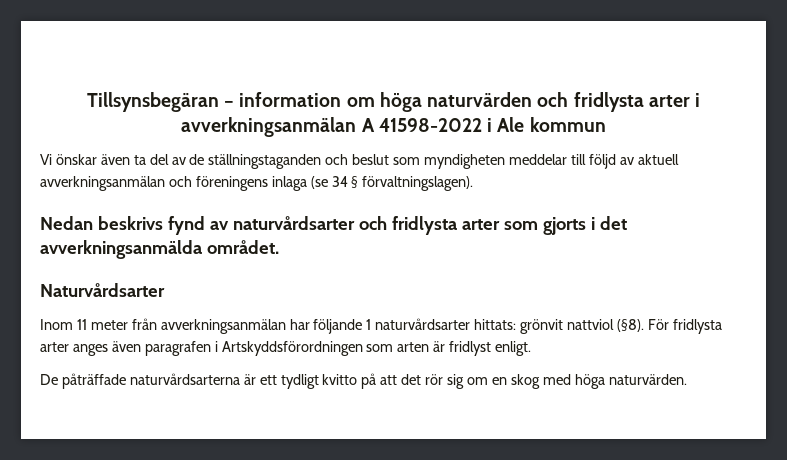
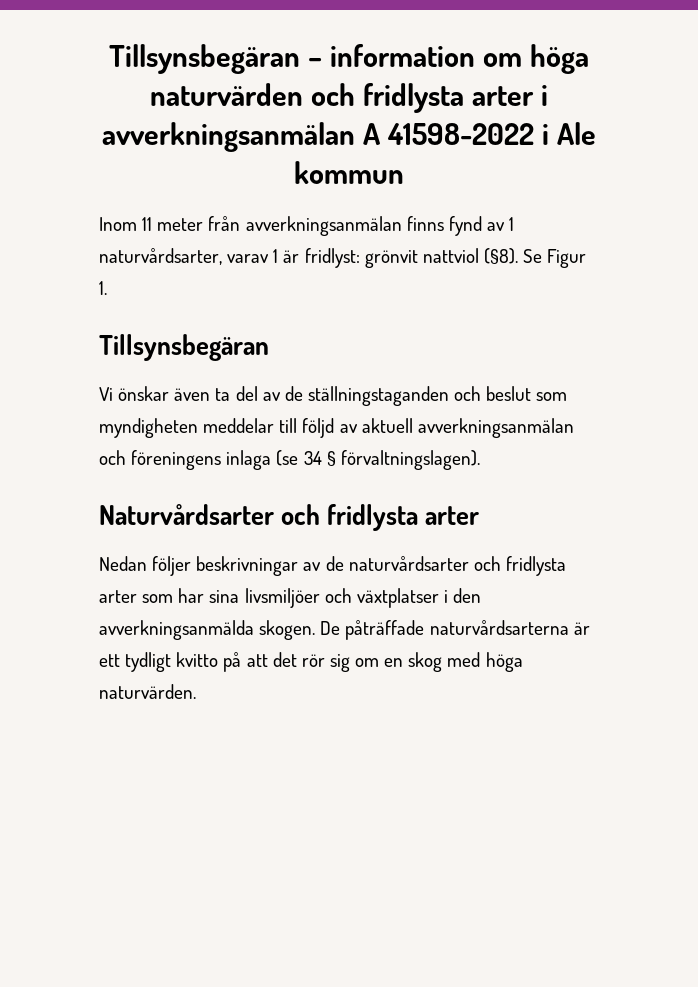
+ Inom 11 meter från avverkningsanmälan finns fynd av 1 naturvårdsarter, varav 1 är fridlyst: grönvit nattviol (§8). Se Figur 1.
+ Tillsynsbegäran
- Nedan beskrivs fynd av naturvårdsarter och fridlysta arter som gjorts i det avverkningsanmälda området.
- Naturvårdsarter
- Inom 11 meter från avverkningsanmälan har följande 1 naturvårdsarter hittats: grönvit nattviol (§8). För fridlysta arter anges även paragrafen i Artskyddsförordningen som arten är fridlyst enligt.
- De påträffade naturvårdsarterna är ett tydligt kvitto på att det rör sig om en skog med höga naturvärden.
+ Naturvårdsarter och fridlysta arter
+ Nedan följer beskrivningar av de naturvårdsarter och fridlysta arter som har sina livsmiljöer och växtplatser i den avverkningsanmälda skogen. De påträffade naturvårdsarterna är ett tydligt kvitto på att det rör sig om en skog med höga naturvärden.

